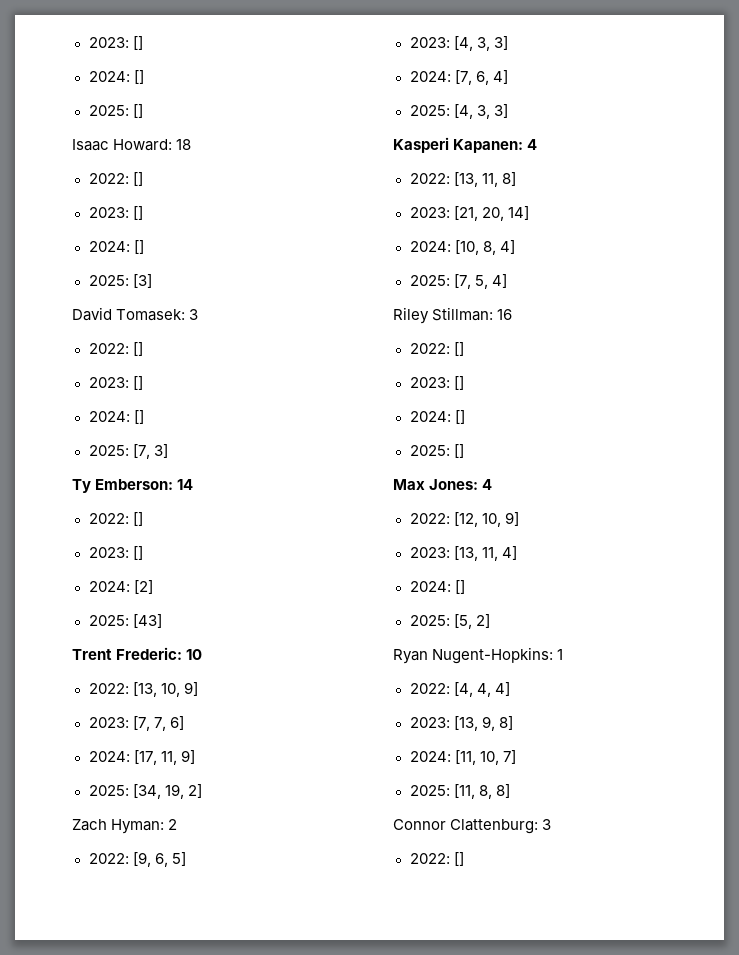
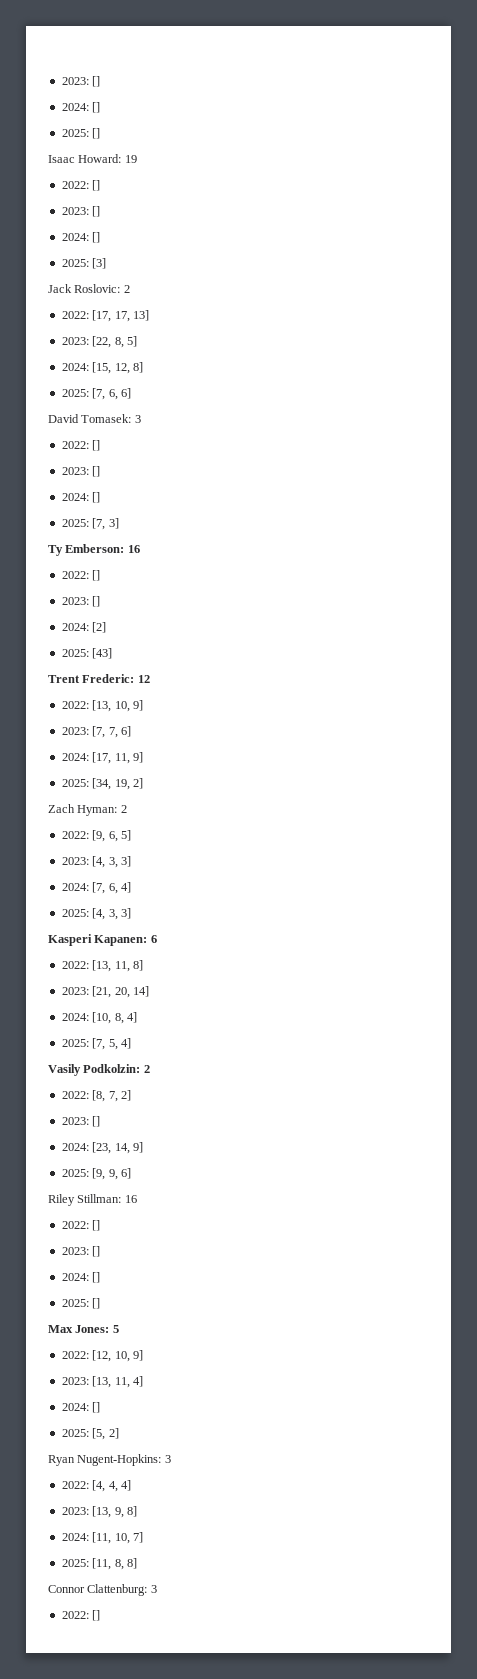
- Isaac Howard: 18
+ Isaac Howard: 19
+ Jack Roslovic: 2
+ 2022: [17, 17, 13]
+ 2023: [22, 8, 5]
+ 2024: [15, 12, 8]
+ 2025: [7, 6, 6]
- Ty Emberson: 14
+ Ty Emberson: 16
- Trent Frederic: 10
+ Trent Frederic: 12
- Kasperi Kapanen: 4
+ Kasperi Kapanen: 6
+ Vasily Podkolzin: 2
+ 2022: [8, 7, 2]
+ 2023: []
+ 2024: [23, 14, 9]
+ 2025: [9, 9, 6]
- Max Jones: 4
+ Max Jones: 5
- Ryan Nugent-Hopkins: 1
+ Ryan Nugent-Hopkins: 3

